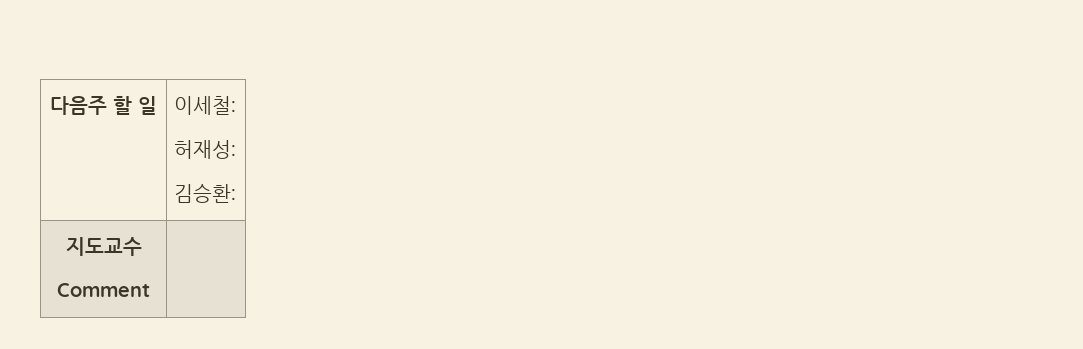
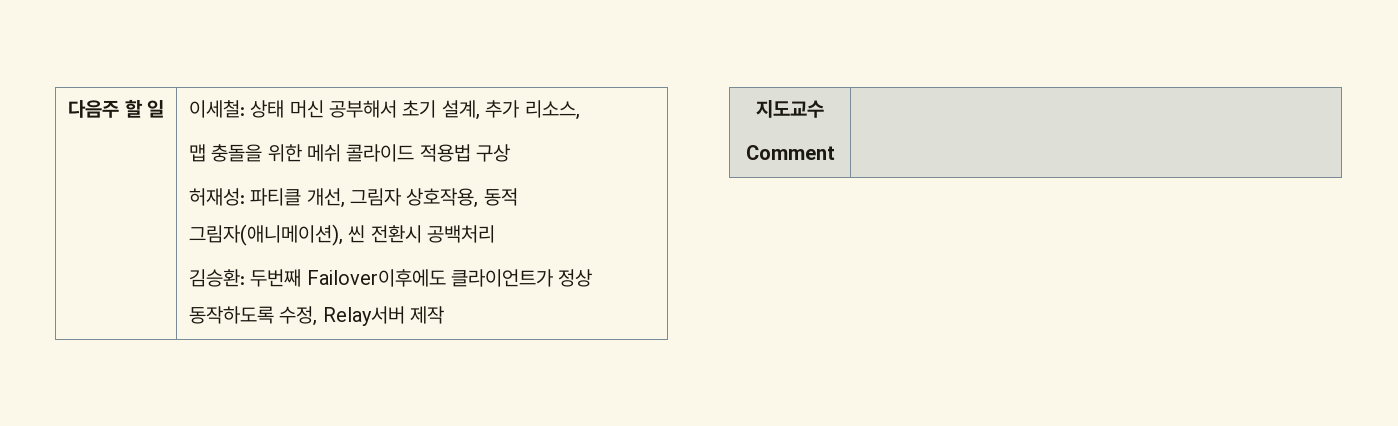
- 다음주 할 일 | 이세철:
- 허재성:
- 김승환:
+ 다음주 할 일 | 이세철: 상태 머신 공부해서 초기 설계, 추가 리소스,
+ 맵 충돌을 위한 메쉬 콜라이드 적용법 구상
+ 허재성: 파티클 개선, 그림자 상호작용, 동적 그림자(애니메이션), 씬 전환시 공백처리
+ 김승환: 두번째 Failover이후에도 클라이언트가 정상 동작하도록 수정, Relay서버 제작

